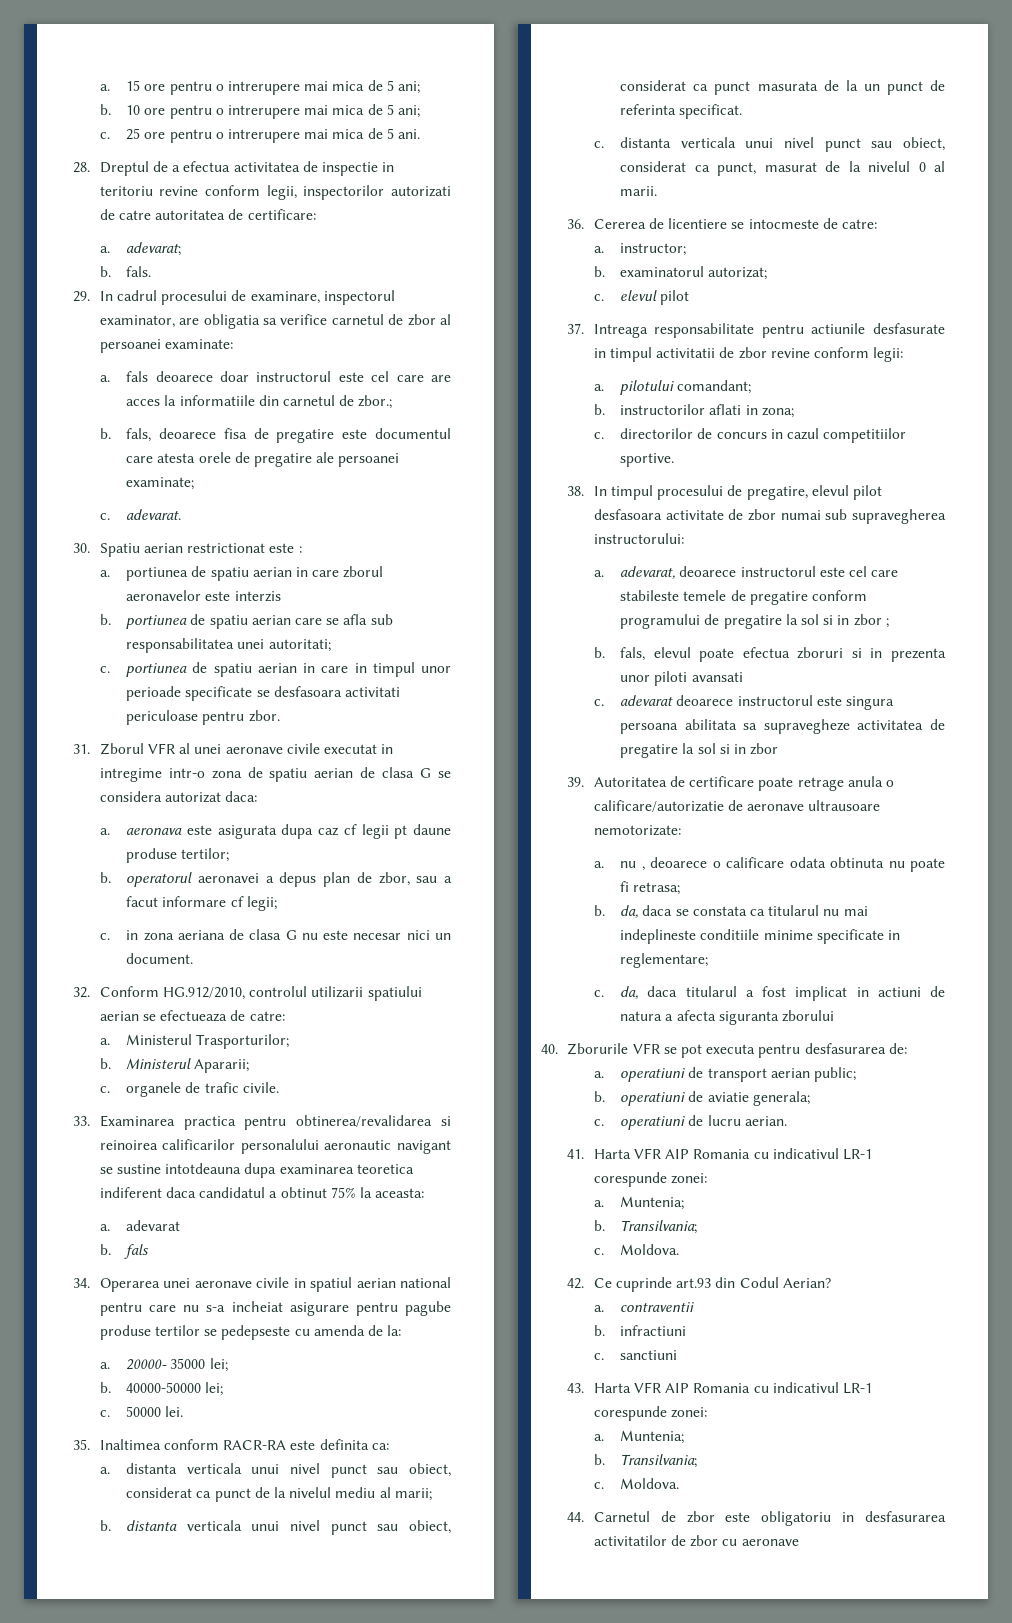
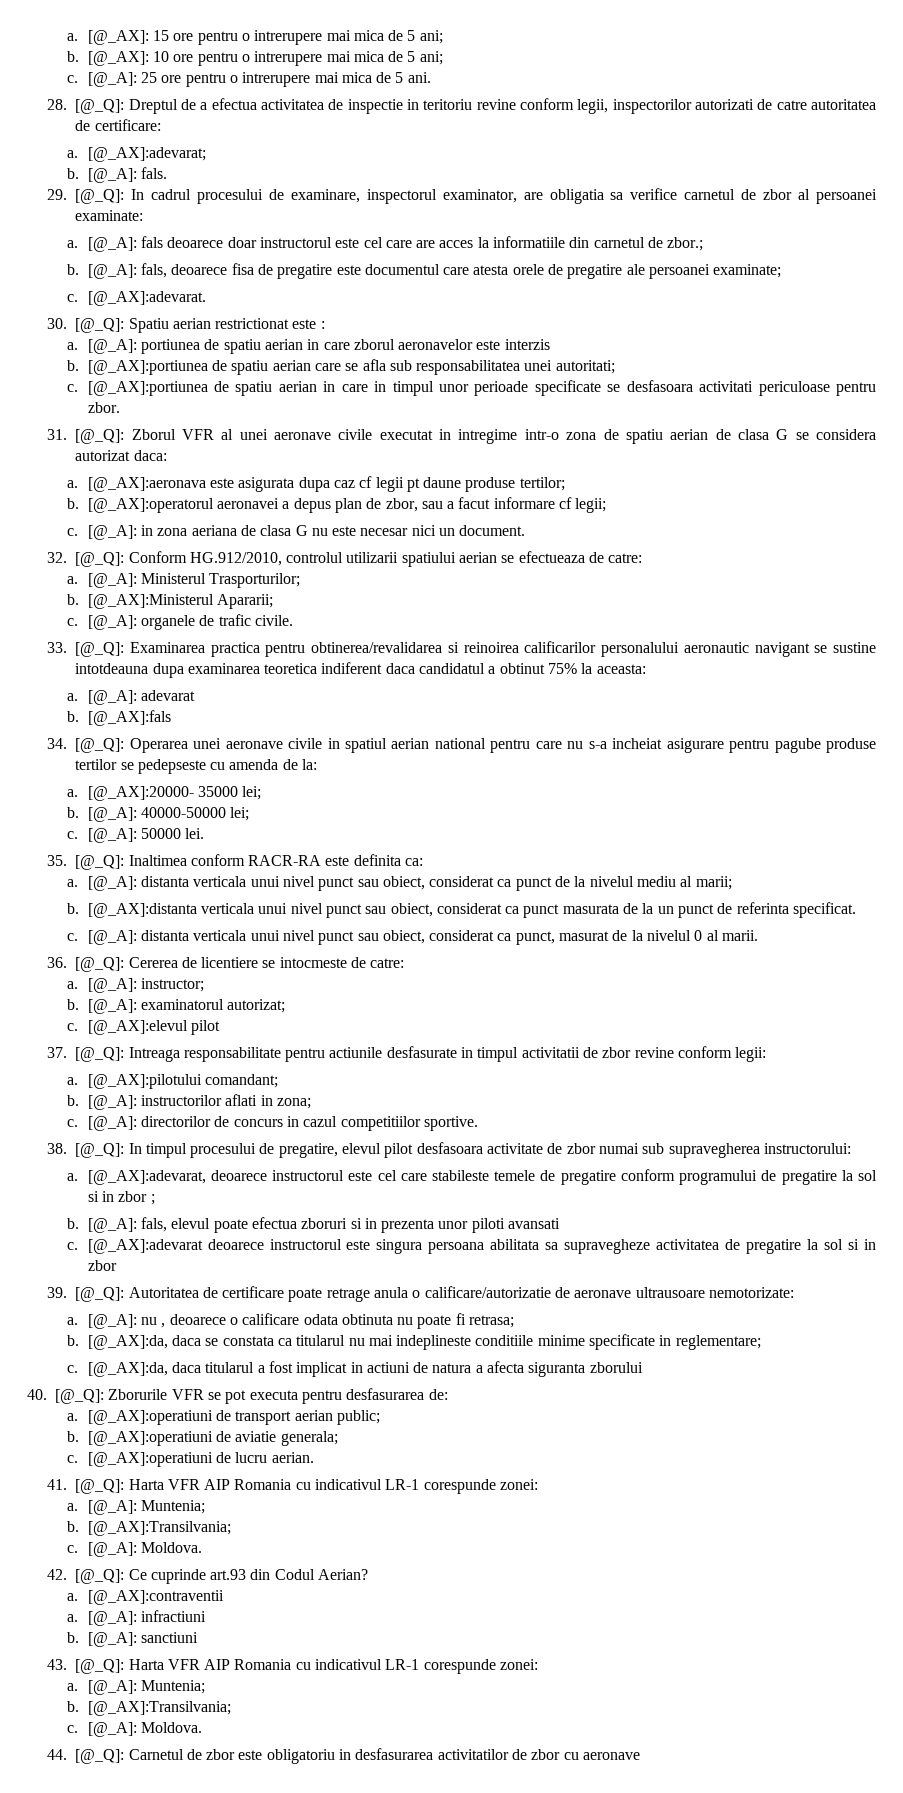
- a. 15 ore pentru o intrerupere mai mica de 5 ani;
+ a. [@_AX]: 15 ore pentru o intrerupere mai mica de 5 ani;
- 10 ore pentru o intrerupere mai mica de 5 ani;
+ [@_AX]: 10 ore pentru o intrerupere mai mica de 5 ani;
- 25 ore pentru o intrerupere mai mica de 5 ani.
+ [@_A]: 25 ore pentru o intrerupere mai mica de 5 ani.
- 28. Dreptul de a efectua activitatea de inspectie in teritoriu revine conform legii, inspectorilor autorizati de catre autoritatea de certificare:
+ 28. [@_Q]: Dreptul de a efectua activitatea de inspectie in teritoriu revine conform legii, inspectorilor autorizati de catre autoritatea de certificare:
- a. adevarat;
- b. fals.
+ a. [@_AX]:adevarat;
+ b. [@_A]: fals.
- 29. In cadrul procesului de examinare, inspectorul examinator, are obligatia sa verifice carnetul de zbor al persoanei examinate:
+ 29. [@_Q]: In cadrul procesului de examinare, inspectorul examinator, are obligatia sa verifice carnetul de zbor al persoanei examinate:
- a. fals deoarece doar instructorul este cel care are acces la informatiile din carnetul de zbor.;
+ a. [@_A]: fals deoarece doar instructorul este cel care are acces la informatiile din carnetul de zbor.;
- b. fals, deoarece fisa de pregatire este documentul care atesta orele de pregatire ale persoanei examinate;
+ b. [@_A]: fals, deoarece fisa de pregatire este documentul care atesta orele de pregatire ale persoanei examinate;
- c. adevarat.
+ c. [@_AX]:adevarat.
- 30. Spatiu aerian restrictionat este :
+ 30. [@_Q]: Spatiu aerian restrictionat este :
- a. portiunea de spatiu aerian in care zborul aeronavelor este interzis
+ a. [@_A]: portiunea de spatiu aerian in care zborul aeronavelor este interzis
- b. portiunea de spatiu aerian care se afla sub responsabilitatea unei autoritati;
+ b. [@_AX]:portiunea de spatiu aerian care se afla sub responsabilitatea unei autoritati;
- c. portiunea de spatiu aerian in care in timpul unor perioade specificate se desfasoara activitati periculoase pentru zbor.
+ c. [@_AX]:portiunea de spatiu aerian in care in timpul unor perioade specificate se desfasoara activitati periculoase pentru zbor.
- 31. Zborul VFR al unei aeronave civile executat in intregime intr-o zona de spatiu aerian de clasa G se considera autorizat daca:
+ 31. [@_Q]: Zborul VFR al unei aeronave civile executat in intregime intr-o zona de spatiu aerian de clasa G se considera autorizat daca:
- a. aeronava este asigurata dupa caz cf legii pt daune produse tertilor;
+ a. [@_AX]:aeronava este asigurata dupa caz cf legii pt daune produse tertilor;
- b. operatorul aeronavei a depus plan de zbor, sau a facut informare cf legii;
+ b. [@_AX]:operatorul aeronavei a depus plan de zbor, sau a facut informare cf legii;
- c. in zona aeriana de clasa G nu este necesar nici un document.
+ c. [@_A]: in zona aeriana de clasa G nu este necesar nici un document.
- 32. Conform HG.912/2010, controlul utilizarii spatiului aerian se efectueaza de catre:
+ 32. [@_Q]: Conform HG.912/2010, controlul utilizarii spatiului aerian se efectueaza de catre:
- Ministerul Trasporturilor;
+ [@_A]: Ministerul Trasporturilor;
- Ministerul Apararii;
+ [@_AX]:Ministerul Apararii;
- c. organele de trafic civile.
+ c. [@_A]: organele de trafic civile.
- 33. Examinarea practica pentru obtinerea/revalidarea si reinoirea calificarilor personalului aeronautic navigant se sustine intotdeauna dupa examinarea teoretica indiferent daca candidatul a obtinut 75% la aceasta:
+ 33. [@_Q]: Examinarea practica pentru obtinerea/revalidarea si reinoirea calificarilor personalului aeronautic navigant se sustine intotdeauna dupa examinarea teoretica indiferent daca candidatul a obtinut 75% la aceasta:
- a. adevarat
+ a. [@_A]: adevarat
- b. fals
+ b. [@_AX]:fals
- 34. Operarea unei aeronave civile in spatiul aerian national pentru care nu s-a incheiat asigurare pentru pagube produse tertilor se pedepseste cu amenda de la:
+ 34. [@_Q]: Operarea unei aeronave civile in spatiul aerian national pentru care nu s-a incheiat asigurare pentru pagube produse tertilor se pedepseste cu amenda de la:
- 20000- 35000 lei;
+ [@_AX]:20000- 35000 lei;
- 40000-50000 lei;
+ [@_A]: 40000-50000 lei;
- 50000 lei.
+ [@_A]: 50000 lei.
- 35. Inaltimea conform RACR-RA este definita ca:
+ 35. [@_Q]: Inaltimea conform RACR-RA este definita ca:
- a. distanta verticala unui nivel punct sau obiect, considerat ca punct de la nivelul mediu al marii;
+ a. [@_A]: distanta verticala unui nivel punct sau obiect, considerat ca punct de la nivelul mediu al marii;
- b. distanta verticala unui nivel punct sau obiect, considerat ca punct masurata de la un punct de referinta specificat.
+ b. [@_AX]:distanta verticala unui nivel punct sau obiect, considerat ca punct masurata de la un punct de referinta specificat.
- c. distanta verticala unui nivel punct sau obiect, considerat ca punct, masurat de la nivelul 0 al marii.
+ c. [@_A]: distanta verticala unui nivel punct sau obiect, considerat ca punct, masurat de la nivelul 0 al marii.
- 36. Cererea de licentiere se intocmeste de catre:
+ 36. [@_Q]: Cererea de licentiere se intocmeste de catre:
- a. instructor;
+ a. [@_A]: instructor;
- b. examinatorul autorizat;
+ b. [@_A]: examinatorul autorizat;
- c. elevul pilot
+ c. [@_AX]:elevul pilot
- 37. Intreaga responsabilitate pentru actiunile desfasurate in timpul activitatii de zbor revine conform legii:
+ 37. [@_Q]: Intreaga responsabilitate pentru actiunile desfasurate in timpul activitatii de zbor revine conform legii:
- a. pilotului comandant;
+ a. [@_AX]:pilotului comandant;
- b. instructorilor aflati in zona;
+ b. [@_A]: instructorilor aflati in zona;
- c. directorilor de concurs in cazul competitiilor sportive.
+ c. [@_A]: directorilor de concurs in cazul competitiilor sportive.
- 38. In timpul procesului de pregatire, elevul pilot desfasoara activitate de zbor numai sub supravegherea instructorului:
+ 38. [@_Q]: In timpul procesului de pregatire, elevul pilot desfasoara activitate de zbor numai sub supravegherea instructorului:
- a. adevarat, deoarece instructorul este cel care stabileste temele de pregatire conform programului de pregatire la sol si in zbor ;
+ a. [@_AX]:adevarat, deoarece instructorul este cel care stabileste temele de pregatire conform programului de pregatire la sol si in zbor ;
- b. fals, elevul poate efectua zboruri si in prezenta unor piloti avansati
+ b. [@_A]: fals, elevul poate efectua zboruri si in prezenta unor piloti avansati
- c. adevarat deoarece instructorul este singura persoana abilitata sa supravegheze activitatea de pregatire la sol si in zbor
+ c. [@_AX]:adevarat deoarece instructorul este singura persoana abilitata sa supravegheze activitatea de pregatire la sol si in zbor
- 39. Autoritatea de certificare poate retrage anula o calificare/autorizatie de aeronave ultrausoare nemotorizate:
+ 39. [@_Q]: Autoritatea de certificare poate retrage anula o calificare/autorizatie de aeronave ultrausoare nemotorizate:
- a. nu , deoarece o calificare odata obtinuta nu poate fi retrasa;
+ a. [@_A]: nu , deoarece o calificare odata obtinuta nu poate fi retrasa;
- b. da, daca se constata ca titularul nu mai indeplineste conditiile minime specificate in reglementare;
+ b. [@_AX]:da, daca se constata ca titularul nu mai indeplineste conditiile minime specificate in reglementare;
- c. da, daca titularul a fost implicat in actiuni de natura a afecta siguranta zborului
+ c. [@_AX]:da, daca titularul a fost implicat in actiuni de natura a afecta siguranta zborului
- 40. Zborurile VFR se pot executa pentru desfasurarea de:
+ 40. [@_Q]: Zborurile VFR se pot executa pentru desfasurarea de:
- a. operatiuni de transport aerian public;
+ a. [@_AX]:operatiuni de transport aerian public;
- b. operatiuni de aviatie generala;
+ b. [@_AX]:operatiuni de aviatie generala;
- c. operatiuni de lucru aerian.
+ c. [@_AX]:operatiuni de lucru aerian.
- 41. Harta VFR AIP Romania cu indicativul LR-1 corespunde zonei:
- a. Muntenia;
- b. Transilvania;
- c. Moldova.
+ 41. [@_Q]: Harta VFR AIP Romania cu indicativul LR-1 corespunde zonei:
+ a. [@_A]: Muntenia;
+ b. [@_AX]:Transilvania;
+ c. [@_A]: Moldova.
- 42. Ce cuprinde art.93 din Codul Aerian?
+ 42. [@_Q]: Ce cuprinde art.93 din Codul Aerian?
- a. contraventii
- b. infractiuni
+ a. [@_AX]:contraventii
+ a. [@_A]: infractiuni
- c. sanctiuni
+ b. [@_A]: sanctiuni
- 43. Harta VFR AIP Romania cu indicativul LR-1 corespunde zonei:
- a. Muntenia;
- b. Transilvania;
- c. Moldova.
+ 43. [@_Q]: Harta VFR AIP Romania cu indicativul LR-1 corespunde zonei:
+ a. [@_A]: Muntenia;
+ b. [@_AX]:Transilvania;
+ c. [@_A]: Moldova.
- 44. Carnetul de zbor este obligatoriu in desfasurarea activitatilor de zbor cu aeronave
+ 44. [@_Q]: Carnetul de zbor este obligatoriu in desfasurarea activitatilor de zbor cu aeronave

